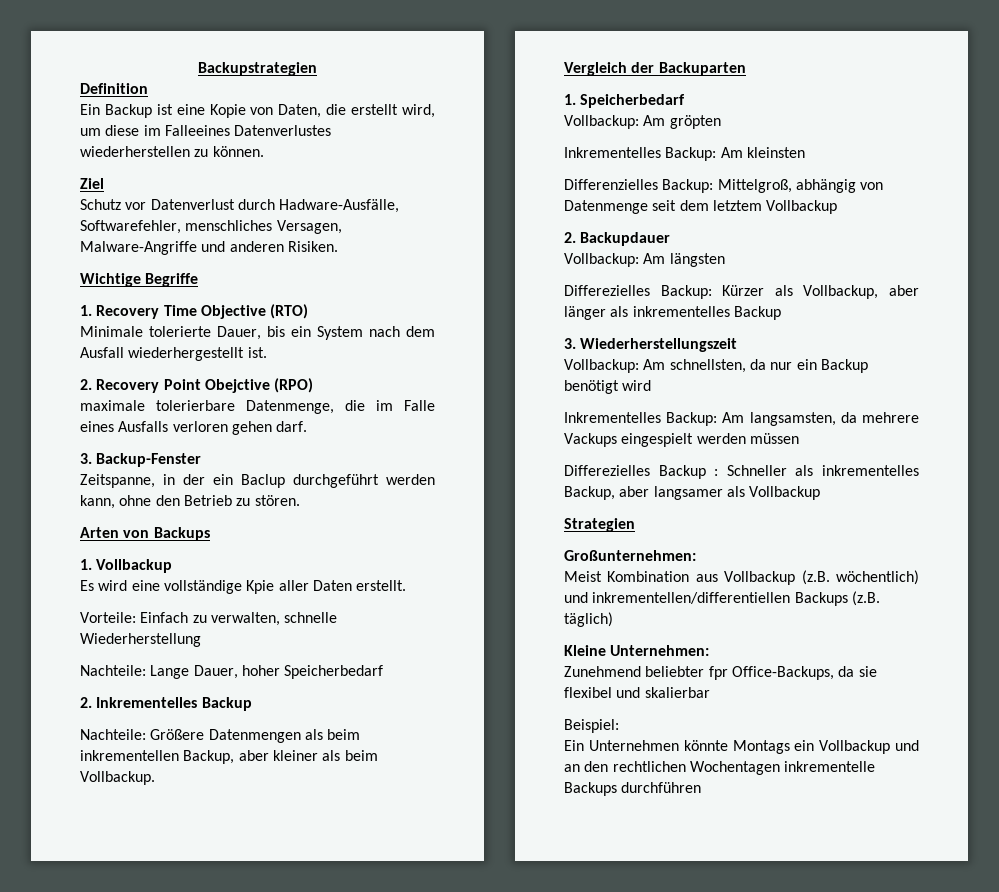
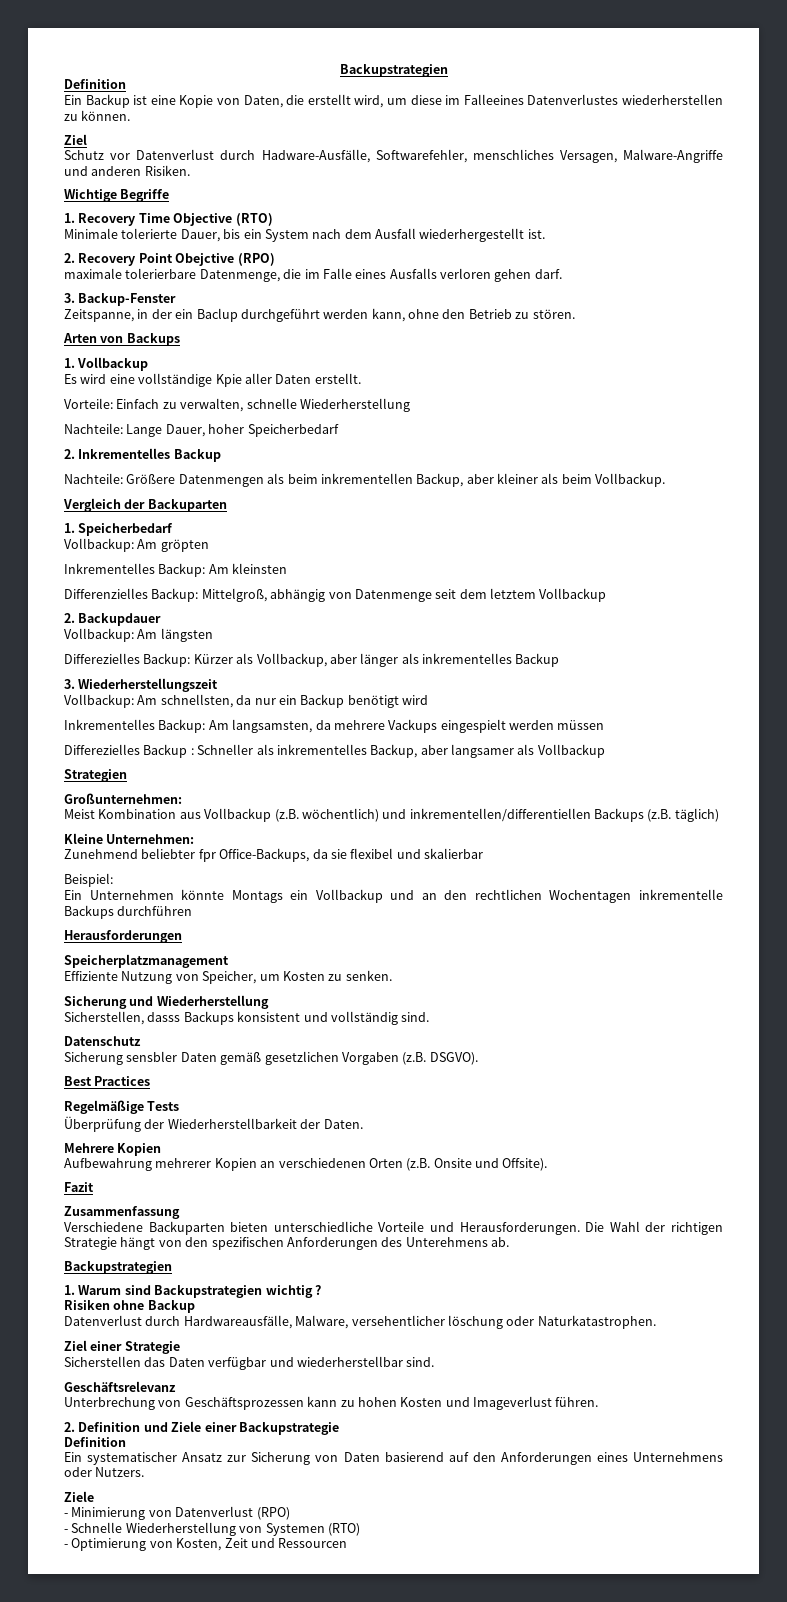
+ Herausforderungen
+ Speicherplatzmanagement
+ Effiziente Nutzung von Speicher, um Kosten zu senken.
+ Sicherung und Wiederherstellung
+ Sicherstellen, dasss Backups konsistent und vollständig sind.
+ Datenschutz
+ Sicherung sensbler Daten gemäß gesetzlichen Vorgaben (z.B. DSGVO).
+ Best Practices
+ Regelmäßige Tests
+ Überprüfung der Wiederherstellbarkeit der Daten.
+ Mehrere Kopien
+ Aufbewahrung mehrerer Kopien an verschiedenen Orten (z.B. Onsite und Offsite).
+ Fazit
+ Zusammenfassung
+ Verschiedene Backuparten bieten unterschiedliche Vorteile und Herausforderungen. Die Wahl der richtigen Strategie hängt von den spezifischen Anforderungen des Unterehmens ab.
+ Backupstrategien
+ 1. Warum sind Backupstrategien wichtig ?
+ Risiken ohne Backup
+ Datenverlust durch Hardwareausfälle, Malware, versehentlicher löschung oder Naturkatastrophen.
+ Ziel einer Strategie
+ Sicherstellen das Daten verfügbar und wiederherstellbar sind.
+ Geschäftsrelevanz
+ Unterbrechung von Geschäftsprozessen kann zu hohen Kosten und Imageverlust führen.
+ 2. Definition und Ziele einer Backupstrategie
+ Definition
+ Ein systematischer Ansatz zur Sicherung von Daten basierend auf den Anforderungen eines Unternehmens oder Nutzers.
+ Ziele
+ - Minimierung von Datenverlust (RPO)
+ - Schnelle Wiederherstellung von Systemen (RTO)
+ - Optimierung von Kosten, Zeit und Ressourcen

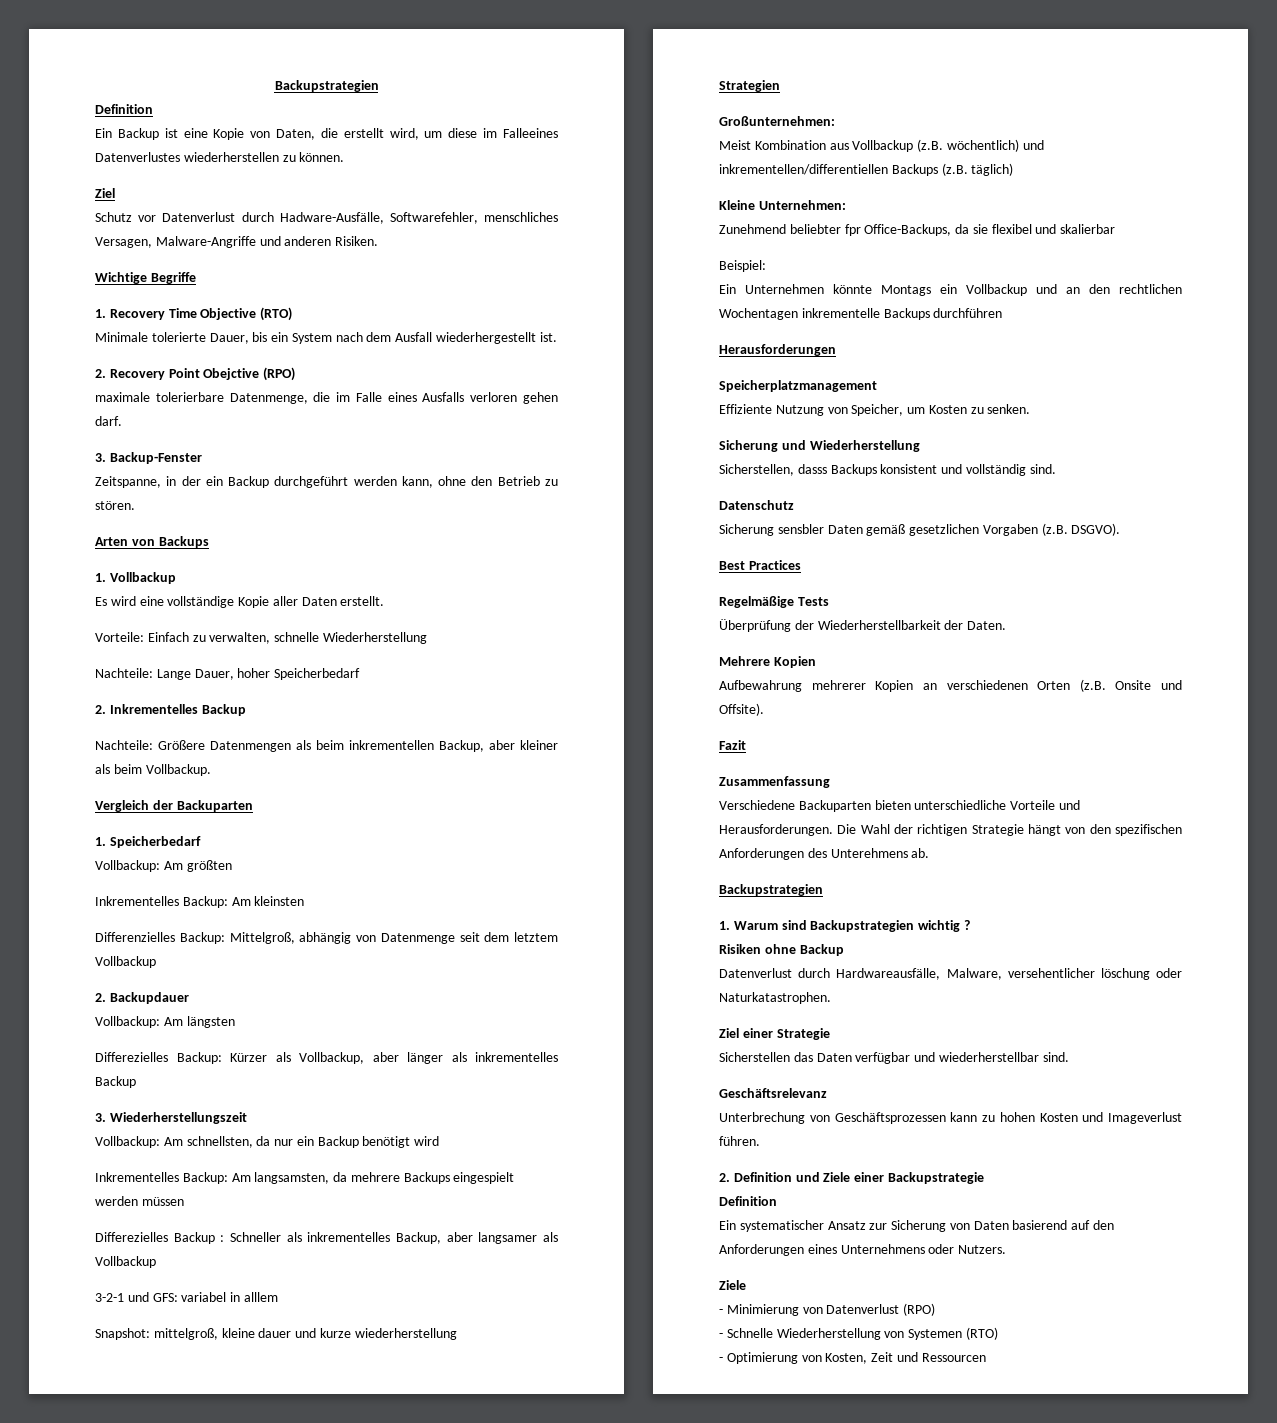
- Zeitspanne, in der ein Baclup durchgeführt werden kann, ohne den Betrieb zu stören.
+ Zeitspanne, in der ein Backup durchgeführt werden kann, ohne den Betrieb zu stören.
- Es wird eine vollständige Kpie aller Daten erstellt.
+ Es wird eine vollständige Kopie aller Daten erstellt.
- Vollbackup: Am gröpten
+ Vollbackup: Am größten
- Inkrementelles Backup: Am langsamsten, da mehrere Vackups eingespielt werden müssen
+ Inkrementelles Backup: Am langsamsten, da mehrere Backups eingespielt werden müssen
+ 3-2-1 und GFS: variabel in alllem
+ Snapshot: mittelgroß, kleine dauer und kurze wiederherstellung

